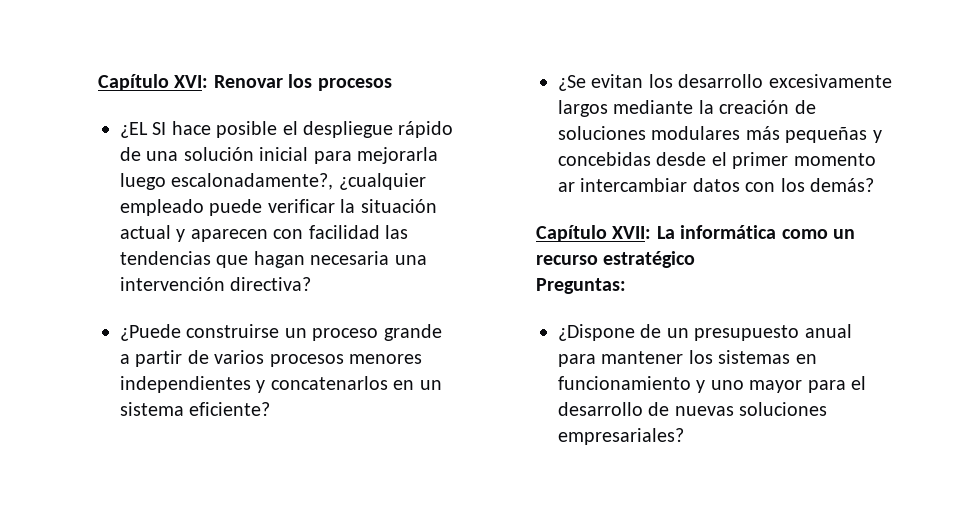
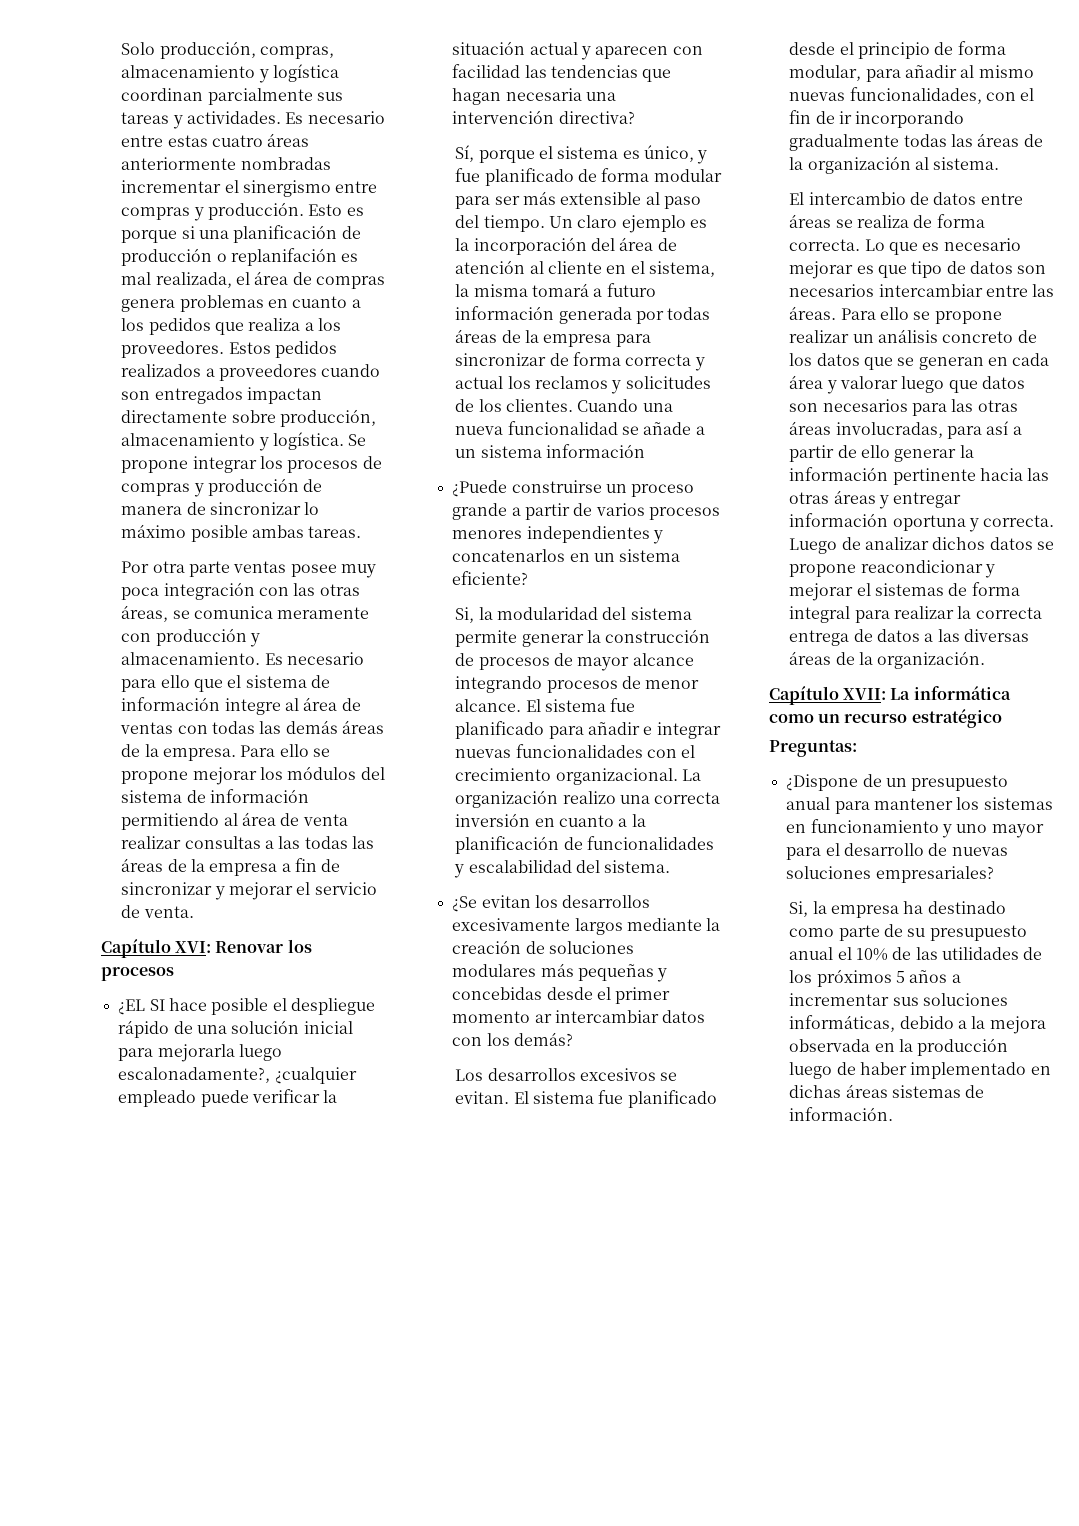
+ Solo producción, compras, almacenamiento y logística coordinan parcialmente sus tareas y actividades. Es necesario entre estas cuatro áreas anteriormente nombradas incrementar el sinergismo entre compras y producción. Esto es porque si una planificación de producción o replanifación es mal realizada, el área de compras genera problemas en cuanto a los pedidos que realiza a los proveedores. Estos pedidos realizados a proveedores cuando son entregados impactan directamente sobre producción, almacenamiento y logística. Se propone integrar los procesos de compras y producción de manera de sincronizar lo máximo posible ambas tareas.
+ Por otra parte ventas posee muy poca integración con las otras áreas, se comunica meramente con producción y almacenamiento. Es necesario para ello que el sistema de información integre al área de ventas con todas las demás áreas de la empresa. Para ello se propone mejorar los módulos del sistema de información permitiendo al área de venta realizar consultas a las todas las áreas de la empresa a fin de sincronizar y mejorar el servicio de venta.
+ Sí, porque el sistema es único, y fue planificado de forma modular para ser más extensible al paso del tiempo. Un claro ejemplo es la incorporación del área de atención al cliente en el sistema, la misma tomará a futuro información generada por todas áreas de la empresa para sincronizar de forma correcta y actual los reclamos y solicitudes de los clientes. Cuando una nueva funcionalidad se añade a un sistema información
+ Si, la modularidad del sistema permite generar la construcción de procesos de mayor alcance integrando procesos de menor alcance. El sistema fue planificado para añadir e integrar nuevas funcionalidades con el crecimiento organizacional. La organización realizo una correcta inversión en cuanto a la planificación de funcionalidades y escalabilidad del sistema.
- ¿Se evitan los desarrollo excesivamente largos mediante la creación de soluciones modulares más pequeñas y concebidas desde el primer momento ar intercambiar datos con los demás?
+ ¿Se evitan los desarrollos excesivamente largos mediante la creación de soluciones modulares más pequeñas y concebidas desde el primer momento ar intercambiar datos con los demás?
+ Los desarrollos excesivos se evitan. El sistema fue planificado desde el principio de forma modular, para añadir al mismo nuevas funcionalidades, con el fin de ir incorporando gradualmente todas las áreas de la organización al sistema.
+ El intercambio de datos entre áreas se realiza de forma correcta. Lo que es necesario mejorar es que tipo de datos son necesarios intercambiar entre las áreas. Para ello se propone realizar un análisis concreto de los datos que se generan en cada área y valorar luego que datos son necesarios para las otras áreas involucradas, para así a partir de ello generar la información pertinente hacia las otras áreas y entregar información oportuna y correcta. Luego de analizar dichos datos se propone reacondicionar y mejorar el sistemas de forma integral para realizar la correcta entrega de datos a las diversas áreas de la organización.
+ Si, la empresa ha destinado como parte de su presupuesto anual el 10% de las utilidades de los próximos 5 años a incrementar sus soluciones informáticas, debido a la mejora observada en la producción luego de haber implementado en dichas áreas sistemas de información.

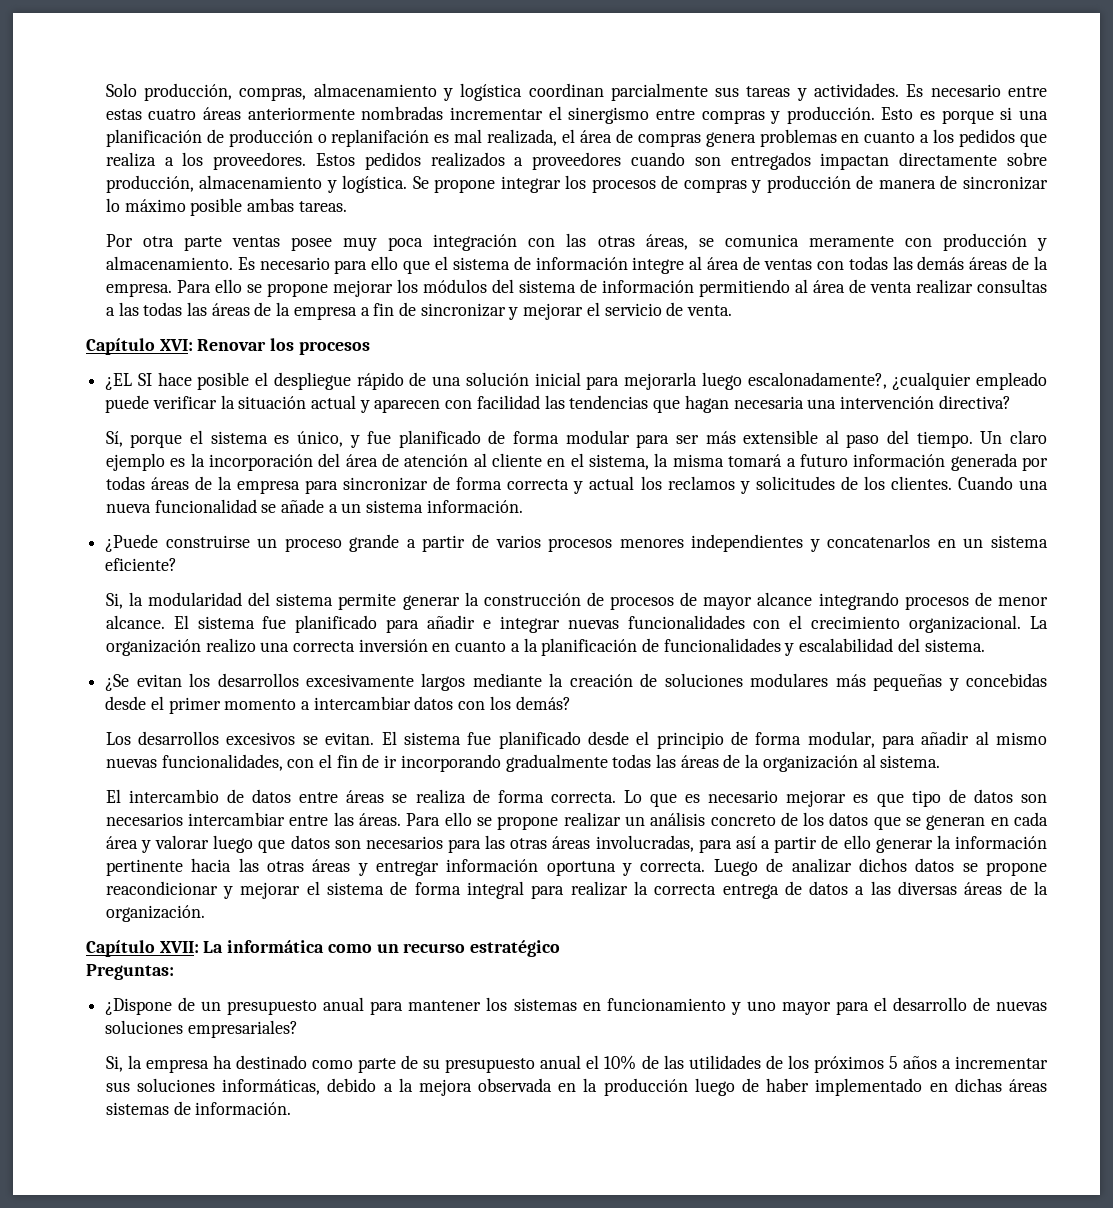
- Cuando una nueva funcionalidad se añade a un sistema información
+ Cuando una nueva funcionalidad se añade a un sistema información.
- ¿Se evitan los desarrollos excesivamente largos mediante la creación de soluciones modulares más pequeñas y concebidas desde el primer momento ar intercambiar datos con los demás?
+ ¿Se evitan los desarrollos excesivamente largos mediante la creación de soluciones modulares más pequeñas y concebidas desde el primer momento a intercambiar datos con los demás?
- Luego de analizar dichos datos se propone reacondicionar y mejorar el sistemas de forma integral para realizar la correcta entrega de datos a las diversas áreas de la organización.
+ Luego de analizar dichos datos se propone reacondicionar y mejorar el sistema de forma integral para realizar la correcta entrega de datos a las diversas áreas de la organización.

